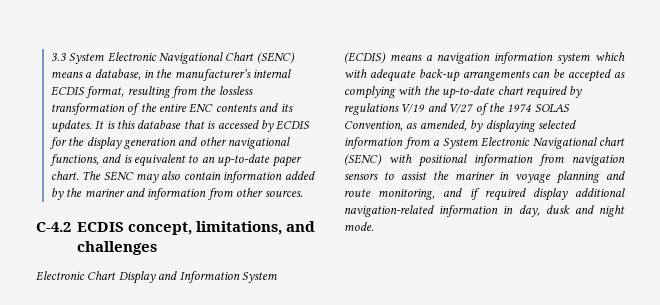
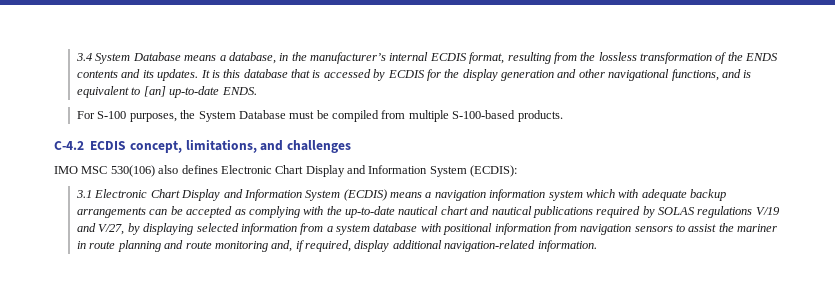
- 3.3 System Electronic Navigational Chart (SENC) means a database, in the manufacturer’s internal ECDIS format, resulting from the lossless transformation of the entire ENC contents and its updates.
+ 3.4 System Database means a database, in the manufacturer’s internal ECDIS format, resulting from the lossless transformation of the ENDS contents and its updates.
- It is this database that is accessed by ECDIS for the display generation and other navigational functions, and is equivalent to an up-to-date paper chart. The SENC may also contain information added by the mariner and information from other sources.
+ It is this database that is accessed by ECDIS for the display generation and other navigational functions, and is equivalent to [an] up-to-date ENDS.
+ For S-100 purposes, the System Database must be compiled from multiple S-100-based products.
- Electronic Chart Display and Information System (ECDIS) means a navigation information system which with adequate back-up arrangements can be accepted as complying with the up-to-date chart required by regulations V/19 and V/27 of the 1974 SOLAS Convention, as amended, by displaying selected information from a System Electronic Navigational chart (SENC) with positional information from navigation sensors to assist the mariner in voyage planning and route monitoring, and if required display additional navigation-related information in day, dusk and night mode.
+ IMO MSC 530(106) also defines Electronic Chart Display and Information System (ECDIS):
+ 3.1 Electronic Chart Display and Information System (ECDIS) means a navigation information system which with adequate backup arrangements can be accepted as complying with the up-to-date nautical chart and nautical publications required by SOLAS regulations V/19 and V/27, by displaying selected information from a system database with positional information from navigation sensors to assist the mariner in route planning and route monitoring and, if required, display additional navigation-related information.

